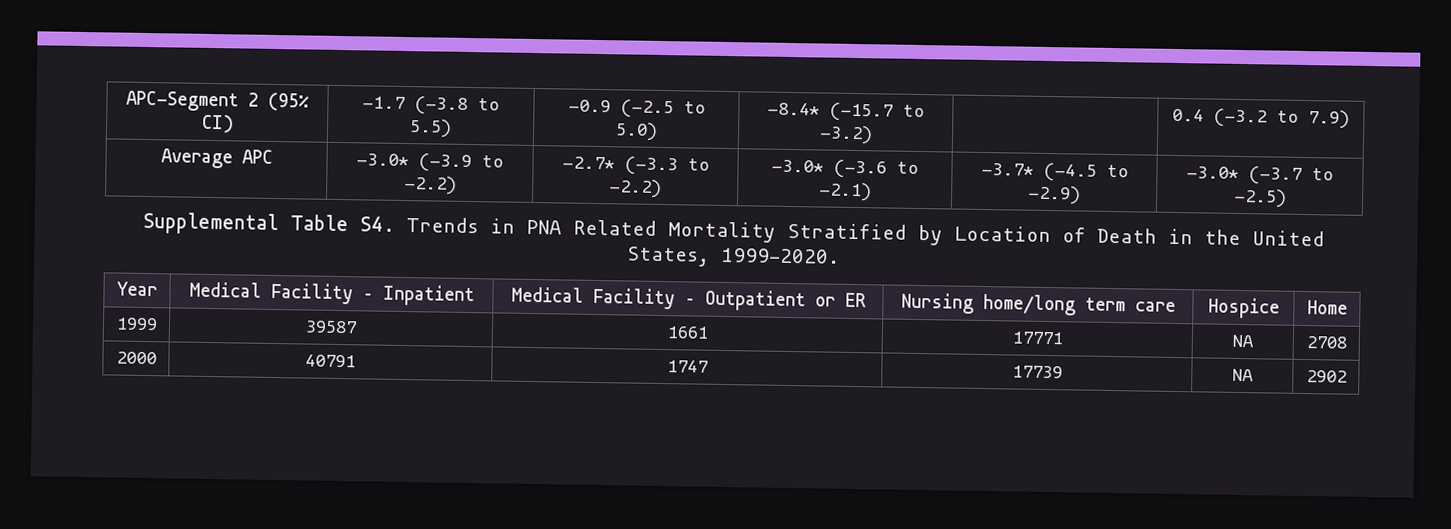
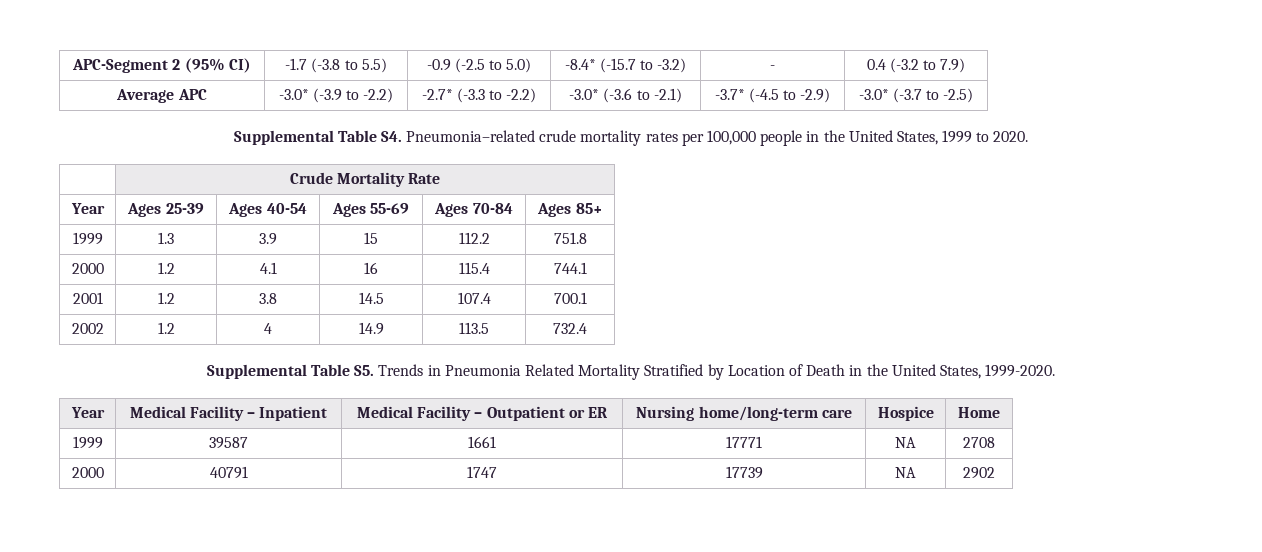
- APC-Segment 2 (95% CI) | -1.7 (-3.8 to 5.5) | -0.9 (-2.5 to 5.0) | -8.4* (-15.7 to -3.2) | | 0.4 (-3.2 to 7.9)
+ APC-Segment 2 (95% CI) | -1.7 (-3.8 to 5.5) | -0.9 (-2.5 to 5.0) | -8.4* (-15.7 to -3.2) | - | 0.4 (-3.2 to 7.9)
- Supplemental Table S4. Trends in PNA Related Mortality Stratified by Location of Death in the United States, 1999-2020.
+ Supplemental Table S4. Pneumonia–related crude mortality rates per 100,000 people in the United States, 1999 to 2020.
+ | Crude Mortality Rate
+ Year | Ages 25-39 | Ages 40-54 | Ages 55-69 | Ages 70-84 | Ages 85+
+ 1999 | 1.3 | 3.9 | 15 | 112.2 | 751.8
+ 2000 | 1.2 | 4.1 | 16 | 115.4 | 744.1
+ 2001 | 1.2 | 3.8 | 14.5 | 107.4 | 700.1
+ 2002 | 1.2 | 4 | 14.9 | 113.5 | 732.4
+ Supplemental Table S5. Trends in Pneumonia Related Mortality Stratified by Location of Death in the United States, 1999-2020.
- Year | Medical Facility – Inpatient | Medical Facility – Outpatient or ER | Nursing home/long term care | Hospice | Home
+ Year | Medical Facility – Inpatient | Medical Facility – Outpatient or ER | Nursing home/long-term care | Hospice | Home

